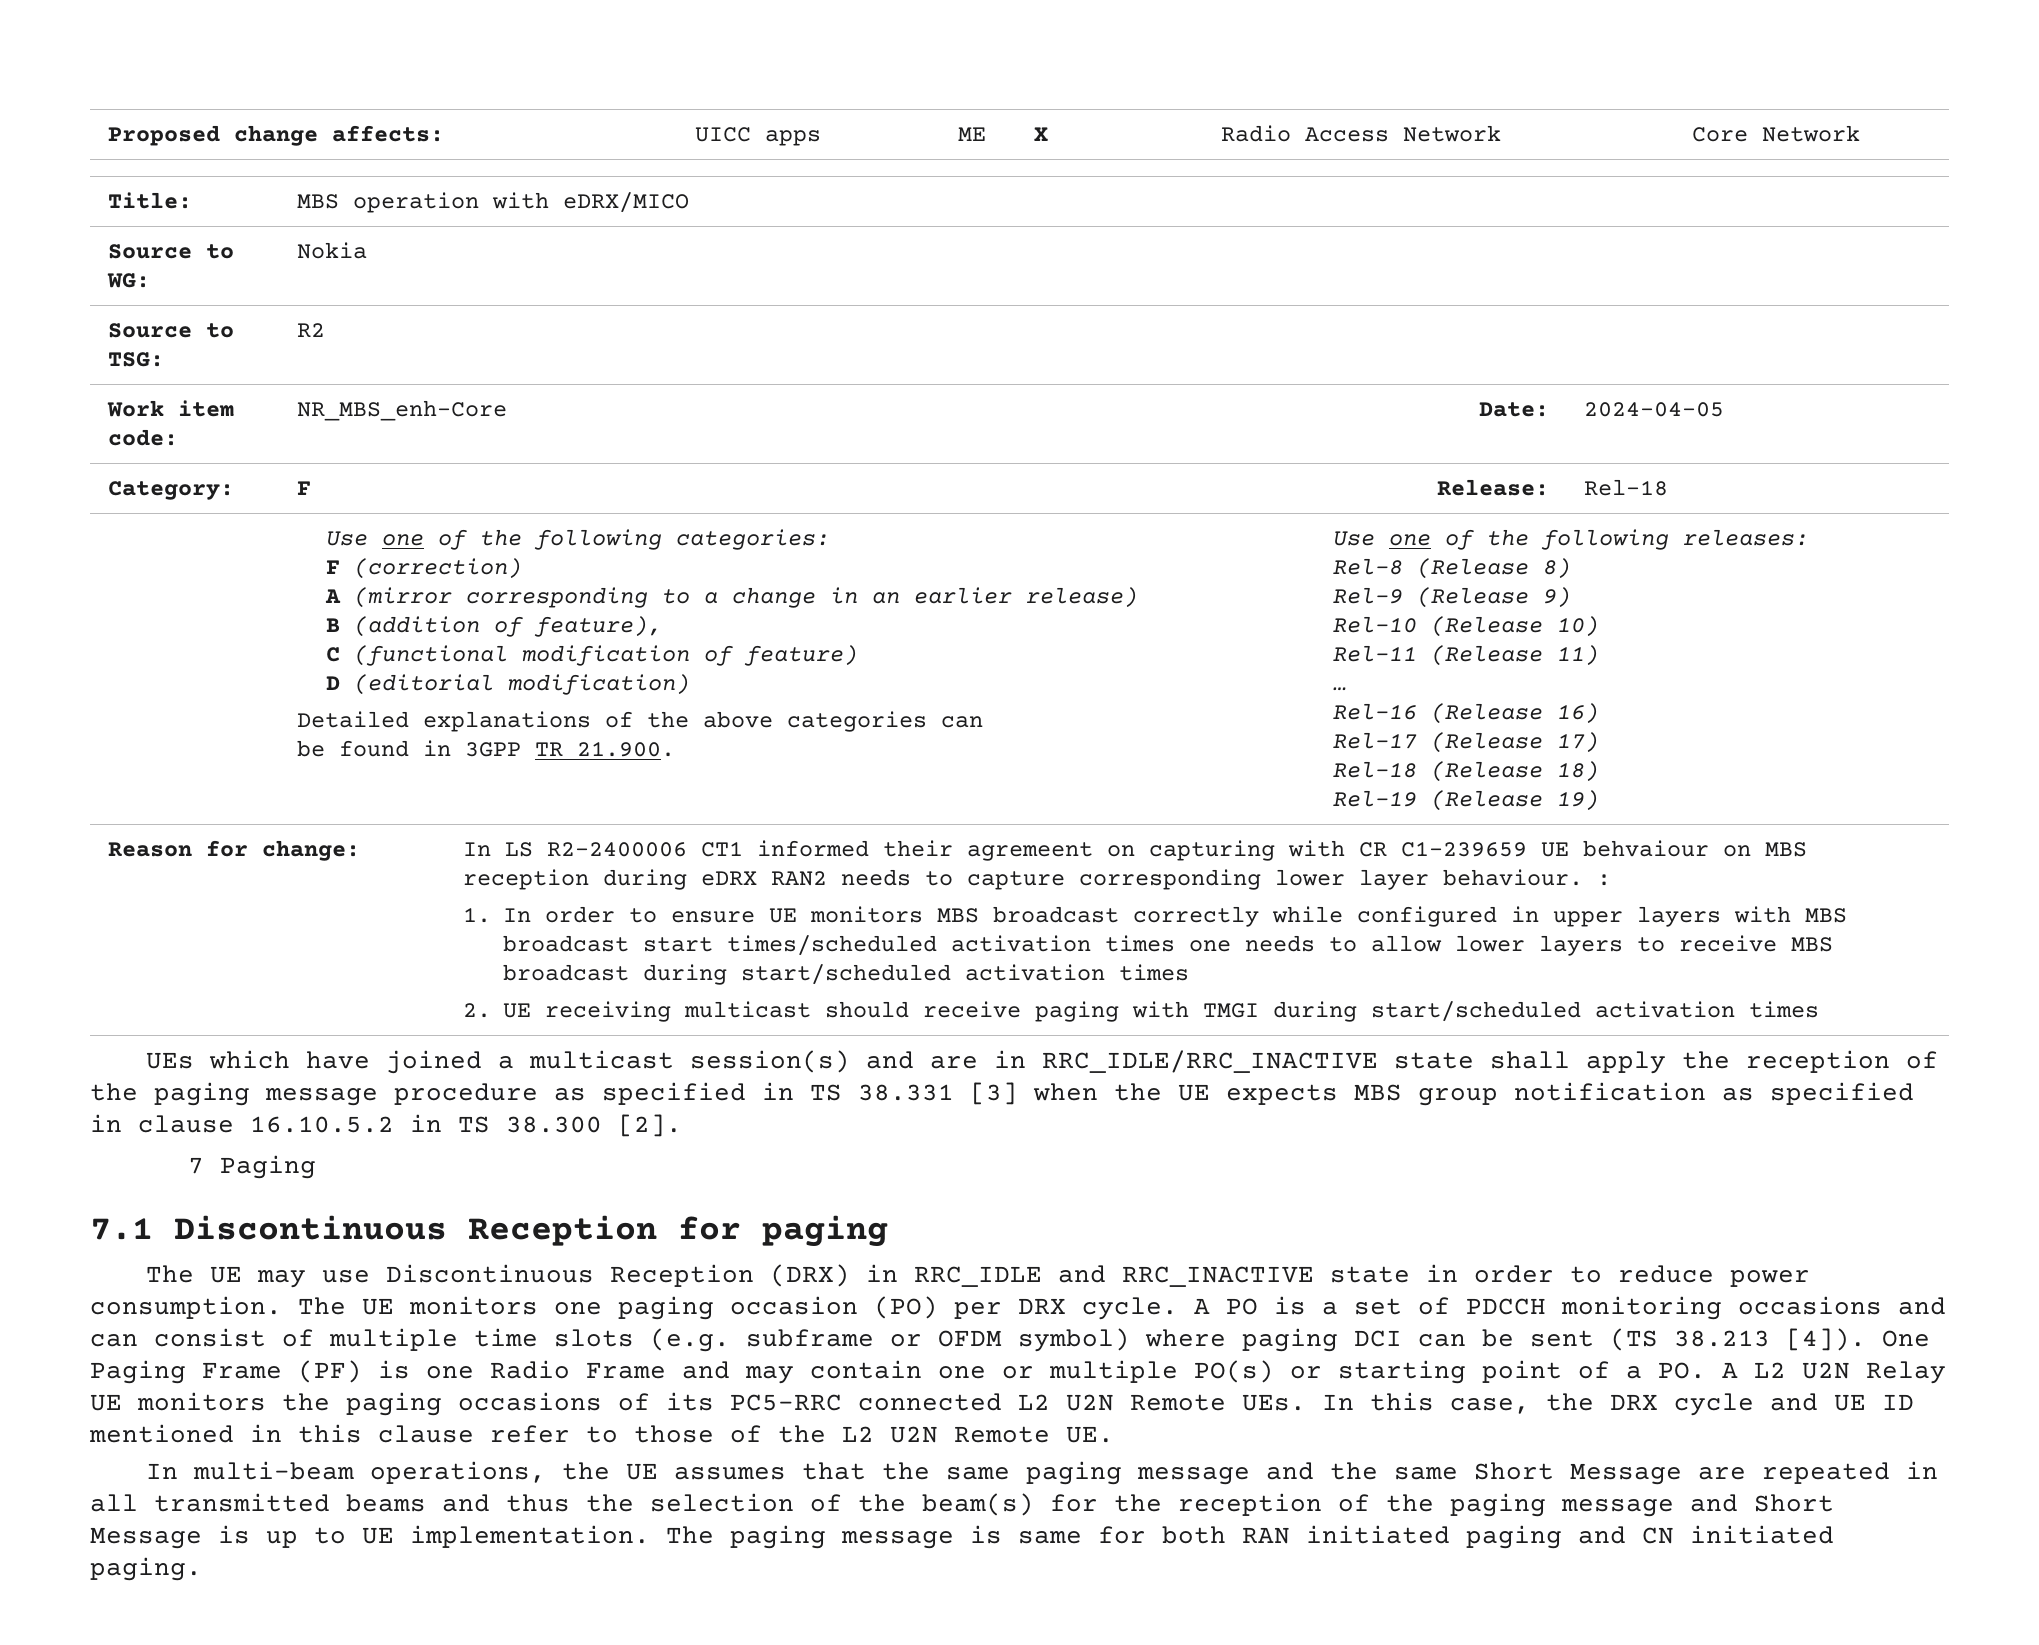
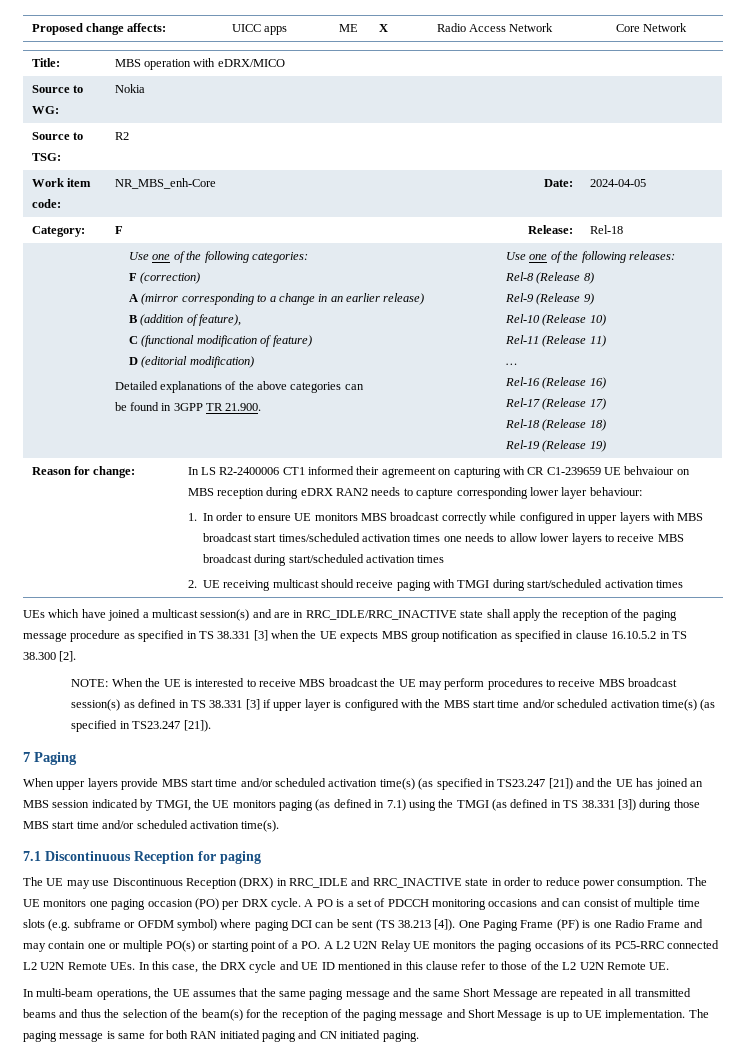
- In LS R2-2400006 CT1 informed their agremeent on capturing with CR C1-239659 UE behvaiour on MBS reception during eDRX RAN2 needs to capture corresponding lower layer behaviour. :
+ In LS R2-2400006 CT1 informed their agremeent on capturing with CR C1-239659 UE behvaiour on MBS reception during eDRX RAN2 needs to capture corresponding lower layer behaviour:
+ NOTE: When the UE is interested to receive MBS broadcast the UE may perform procedures to receive MBS broadcast session(s) as defined in TS 38.331 [3] if upper layer is configured with the MBS start time and/or scheduled activation time(s) (as specified in TS23.247 [21]).
  7 Paging
+ When upper layers provide MBS start time and/or scheduled activation time(s) (as specified in TS23.247 [21]) and the UE has joined an MBS session indicated by TMGI, the UE monitors paging (as defined in 7.1) using the TMGI (as defined in TS 38.331 [3]) during those MBS start time and/or scheduled activation time(s).

